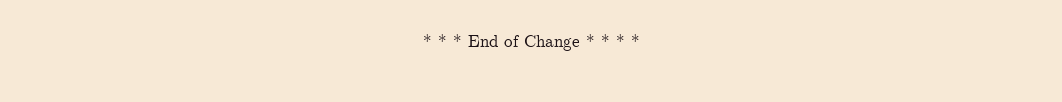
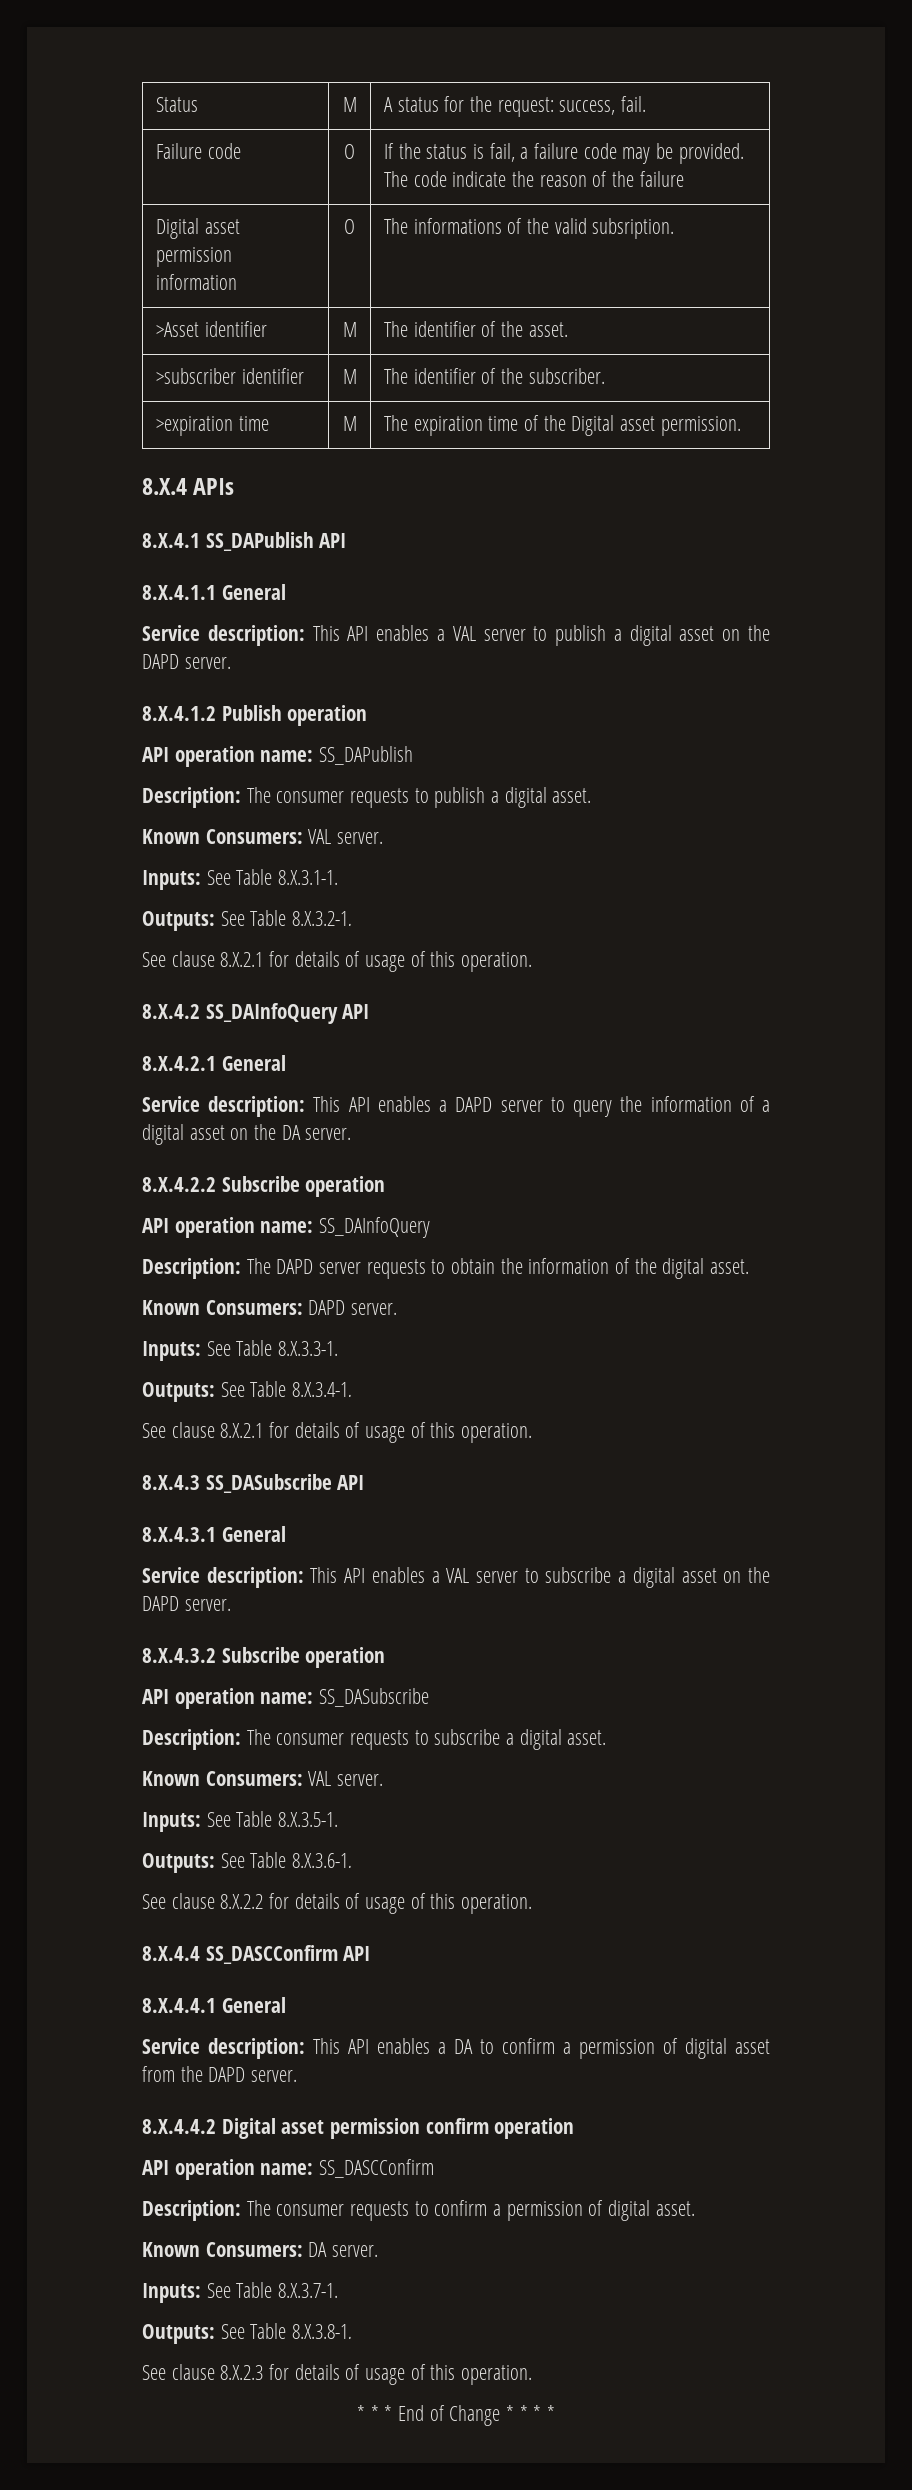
+ Status | M | A status for the request: success, fail.
+ Failure code | O | If the status is fail, a failure code may be provided. The code indicate the reason of the failure
+ Digital asset permission information | O | The informations of the valid subsription.
+ >Asset identifier | M | The identifier of the asset.
+ >subscriber identifier | M | The identifier of the subscriber.
+ >expiration time | M | The expiration time of the Digital asset permission.
+ 8.X.4 APIs
+ 8.X.4.1 SS_DAPublish API
+ 8.X.4.1.1 General
+ Service description: This API enables a VAL server to publish a digital asset on the DAPD server.
+ 8.X.4.1.2 Publish operation
+ API operation name: SS_DAPublish
+ Description: The consumer requests to publish a digital asset.
+ Known Consumers: VAL server.
+ Inputs: See Table 8.X.3.1-1.
+ Outputs: See Table 8.X.3.2-1.
+ See clause 8.X.2.1 for details of usage of this operation.
+ 8.X.4.2 SS_DAInfoQuery API
+ 8.X.4.2.1 General
+ Service description: This API enables a DAPD server to query the information of a digital asset on the DA server.
+ 8.X.4.2.2 Subscribe operation
+ API operation name: SS_DAInfoQuery
+ Description: The DAPD server requests to obtain the information of the digital asset.
+ Known Consumers: DAPD server.
+ Inputs: See Table 8.X.3.3-1.
+ Outputs: See Table 8.X.3.4-1.
+ See clause 8.X.2.1 for details of usage of this operation.
+ 8.X.4.3 SS_DASubscribe API
+ 8.X.4.3.1 General
+ Service description: This API enables a VAL server to subscribe a digital asset on the DAPD server.
+ 8.X.4.3.2 Subscribe operation
+ API operation name: SS_DASubscribe
+ Description: The consumer requests to subscribe a digital asset.
+ Known Consumers: VAL server.
+ Inputs: See Table 8.X.3.5-1.
+ Outputs: See Table 8.X.3.6-1.
+ See clause 8.X.2.2 for details of usage of this operation.
+ 8.X.4.4 SS_DASCConfirm API
+ 8.X.4.4.1 General
+ Service description: This API enables a DA to confirm a permission of digital asset from the DAPD server.
+ 8.X.4.4.2 Digital asset permission confirm operation
+ API operation name: SS_DASCConfirm
+ Description: The consumer requests to confirm a permission of digital asset.
+ Known Consumers: DA server.
+ Inputs: See Table 8.X.3.7-1.
+ Outputs: See Table 8.X.3.8-1.
+ See clause 8.X.2.3 for details of usage of this operation.

